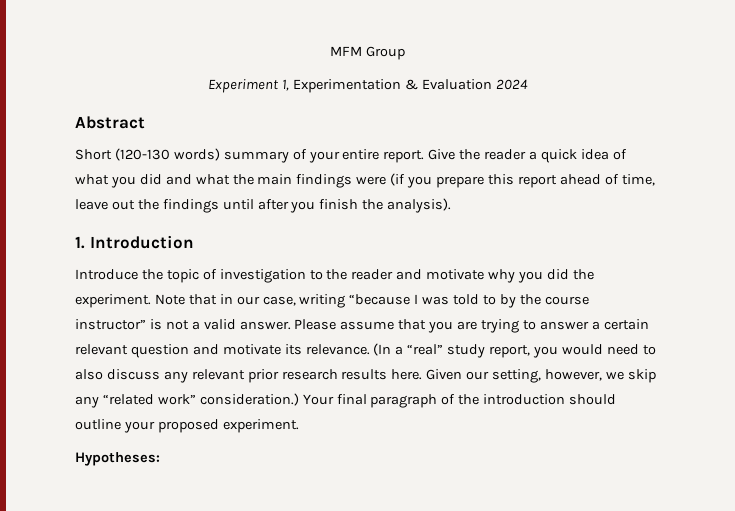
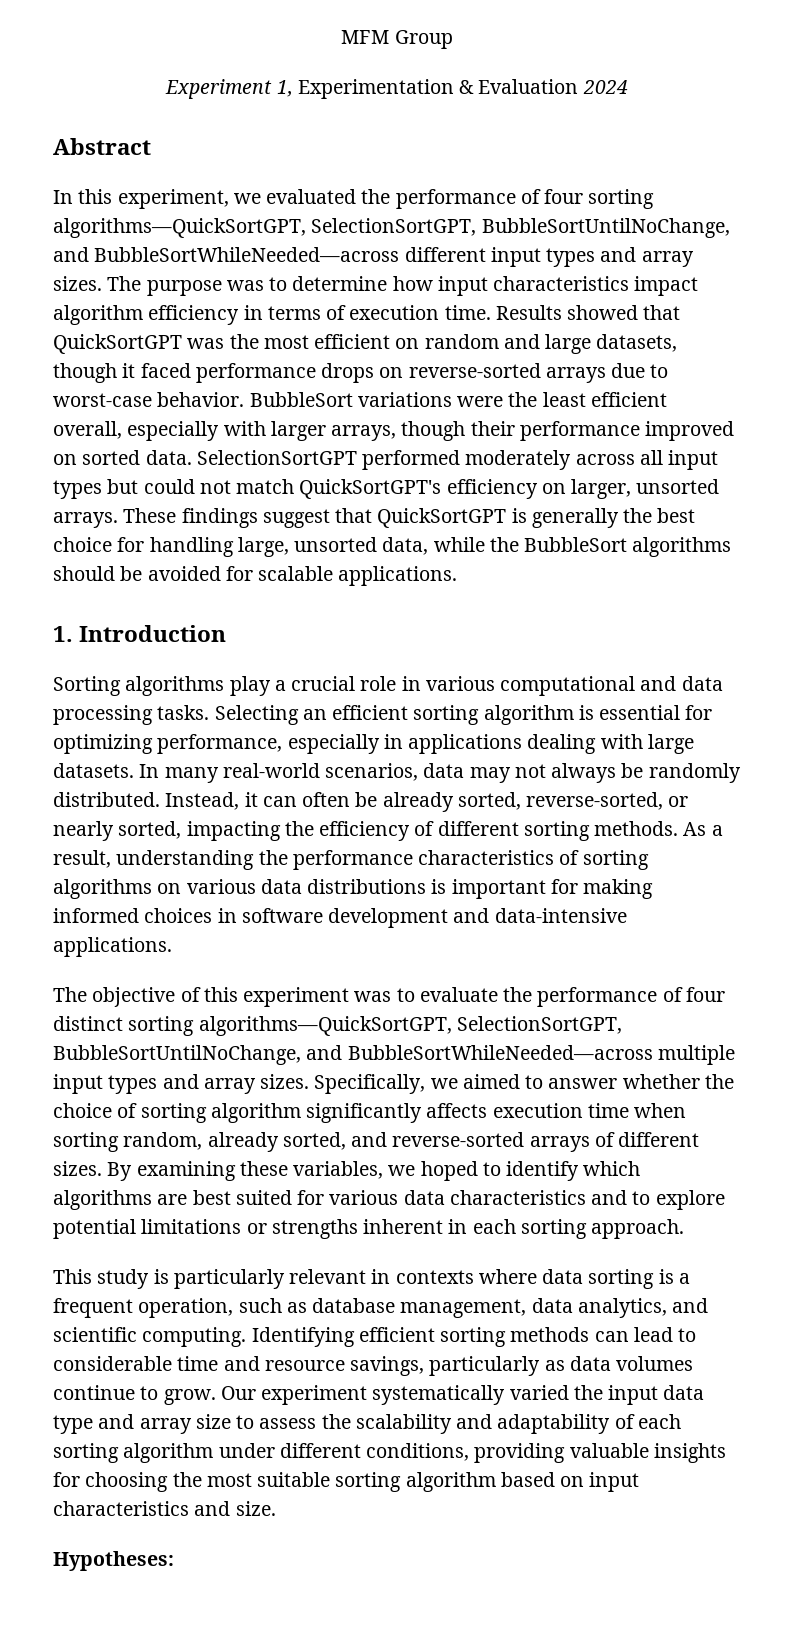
- Short (120-130 words) summary of your entire report. Give the reader a quick idea of what you did and what the main findings were (if you prepare this report ahead of time, leave out the findings until after you finish the analysis).
+ In this experiment, we evaluated the performance of four sorting algorithms—QuickSortGPT, SelectionSortGPT, BubbleSortUntilNoChange, and BubbleSortWhileNeeded—across different input types and array sizes. The purpose was to determine how input characteristics impact algorithm efficiency in terms of execution time. Results showed that QuickSortGPT was the most efficient on random and large datasets, though it faced performance drops on reverse-sorted arrays due to worst-case behavior. BubbleSort variations were the least efficient overall, especially with larger arrays, though their performance improved on sorted data. SelectionSortGPT performed moderately across all input types but could not match QuickSortGPT's efficiency on larger, unsorted arrays. These findings suggest that QuickSortGPT is generally the best choice for handling large, unsorted data, while the BubbleSort algorithms should be avoided for scalable applications.
  1. Introduction
- Introduce the topic of investigation to the reader and motivate why you did the experiment. Note that in our case, writing “because I was told to by the course instructor” is not a valid answer. Please assume that you are trying to answer a certain relevant question and motivate its relevance. (In a “real” study report, you would need to also discuss any relevant prior research results here. Given our setting, however, we skip any “related work” consideration.) Your final paragraph of the introduction should outline your proposed experiment.
+ Sorting algorithms play a crucial role in various computational and data processing tasks. Selecting an efficient sorting algorithm is essential for optimizing performance, especially in applications dealing with large datasets. In many real-world scenarios, data may not always be randomly distributed. Instead, it can often be already sorted, reverse-sorted, or nearly sorted, impacting the efficiency of different sorting methods. As a result, understanding the performance characteristics of sorting algorithms on various data distributions is important for making informed choices in software development and data-intensive applications.
+ The objective of this experiment was to evaluate the performance of four distinct sorting algorithms—QuickSortGPT, SelectionSortGPT, BubbleSortUntilNoChange, and BubbleSortWhileNeeded—across multiple input types and array sizes. Specifically, we aimed to answer whether the choice of sorting algorithm significantly affects execution time when sorting random, already sorted, and reverse-sorted arrays of different sizes. By examining these variables, we hoped to identify which algorithms are best suited for various data characteristics and to explore potential limitations or strengths inherent in each sorting approach.
+ This study is particularly relevant in contexts where data sorting is a frequent operation, such as database management, data analytics, and scientific computing. Identifying efficient sorting methods can lead to considerable time and resource savings, particularly as data volumes continue to grow. Our experiment systematically varied the input data type and array size to assess the scalability and adaptability of each sorting algorithm under different conditions, providing valuable insights for choosing the most suitable sorting algorithm based on input characteristics and size.

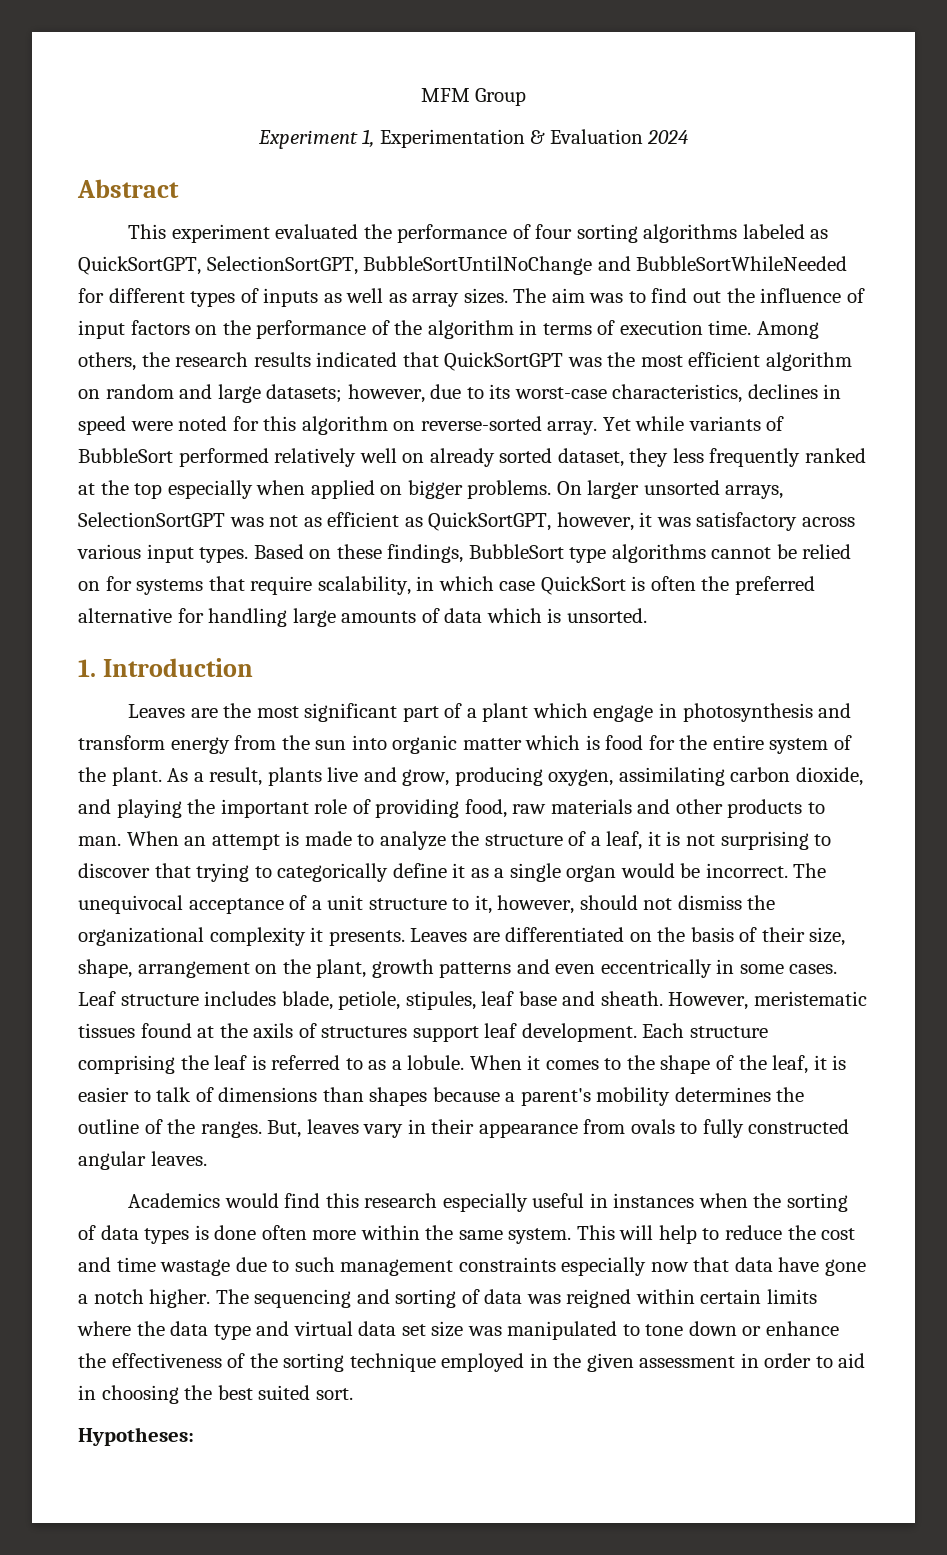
- In this experiment, we evaluated the performance of four sorting algorithms—QuickSortGPT, SelectionSortGPT, BubbleSortUntilNoChange, and BubbleSortWhileNeeded—across different input types and array sizes.
+ This experiment evaluated the performance of four sorting algorithms labeled as QuickSortGPT, SelectionSortGPT, BubbleSortUntilNoChange and BubbleSortWhileNeeded for different types of inputs as well as array sizes.
- The purpose was to determine how input characteristics impact algorithm efficiency in terms of execution time.
+ The aim was to find out the influence of input factors on the performance of the algorithm in terms of execution time.
- Results showed that QuickSortGPT was the most efficient on random and large datasets, though it faced performance drops on reverse-sorted arrays due to worst-case behavior. BubbleSort variations were the least efficient overall, especially with larger arrays, though their performance improved on sorted data. SelectionSortGPT performed moderately across all input types but could not match QuickSortGPT's efficiency on larger, unsorted arrays. These findings suggest that QuickSortGPT is generally the best choice for handling large, unsorted data, while the BubbleSort algorithms should be avoided for scalable applications.
+ Among others, the research results indicated that QuickSortGPT was the most efficient algorithm on random and large datasets; however, due to its worst-case characteristics, declines in speed were noted for this algorithm on reverse-sorted array. Yet while variants of BubbleSort performed relatively well on already sorted dataset, they less frequently ranked at the top especially when applied on bigger problems. On larger unsorted arrays, SelectionSortGPT was not as efficient as QuickSortGPT, however, it was satisfactory across various input types. Based on these findings, BubbleSort type algorithms cannot be relied on for systems that require scalability, in which case QuickSort is often the preferred alternative for handling large amounts of data which is unsorted.
  1. Introduction
- Sorting algorithms play a crucial role in various computational and data processing tasks. Selecting an efficient sorting algorithm is essential for optimizing performance, especially in applications dealing with large datasets. In many real-world scenarios, data may not always be randomly distributed. Instead, it can often be already sorted, reverse-sorted, or nearly sorted, impacting the efficiency of different sorting methods. As a result, understanding the performance characteristics of sorting algorithms on various data distributions is important for making informed choices in software development and data-intensive applications.
- The objective of this experiment was to evaluate the performance of four distinct sorting algorithms—QuickSortGPT, SelectionSortGPT, BubbleSortUntilNoChange, and BubbleSortWhileNeeded—across multiple input types and array sizes. Specifically, we aimed to answer whether the choice of sorting algorithm significantly affects execution time when sorting random, already sorted, and reverse-sorted arrays of different sizes. By examining these variables, we hoped to identify which algorithms are best suited for various data characteristics and to explore potential limitations or strengths inherent in each sorting approach.
- This study is particularly relevant in contexts where data sorting is a frequent operation, such as database management, data analytics, and scientific computing. Identifying efficient sorting methods can lead to considerable time and resource savings, particularly as data volumes continue to grow. Our experiment systematically varied the input data type and array size to assess the scalability and adaptability of each sorting algorithm under different conditions, providing valuable insights for choosing the most suitable sorting algorithm based on input characteristics and size.
+ Leaves are the most significant part of a plant which engage in photosynthesis and transform energy from the sun into organic matter which is food for the entire system of the plant. As a result, plants live and grow, producing oxygen, assimilating carbon dioxide, and playing the important role of providing food, raw materials and other products to man. When an attempt is made to analyze the structure of a leaf, it is not surprising to discover that trying to categorically define it as a single organ would be incorrect. The unequivocal acceptance of a unit structure to it, however, should not dismiss the organizational complexity it presents. Leaves are differentiated on the basis of their size, shape, arrangement on the plant, growth patterns and even eccentrically in some cases. Leaf structure includes blade, petiole, stipules, leaf base and sheath. However, meristematic tissues found at the axils of structures support leaf development. Each structure comprising the leaf is referred to as a lobule. When it comes to the shape of the leaf, it is easier to talk of dimensions than shapes because a parent's mobility determines the outline of the ranges. But, leaves vary in their appearance from ovals to fully constructed angular leaves.
+ Academics would find this research especially useful in instances when the sorting of data types is done often more within the same system. This will help to reduce the cost and time wastage due to such management constraints especially now that data have gone a notch higher. The sequencing and sorting of data was reigned within certain limits where the data type and virtual data set size was manipulated to tone down or enhance the effectiveness of the sorting technique employed in the given assessment in order to aid in choosing the best suited sort.

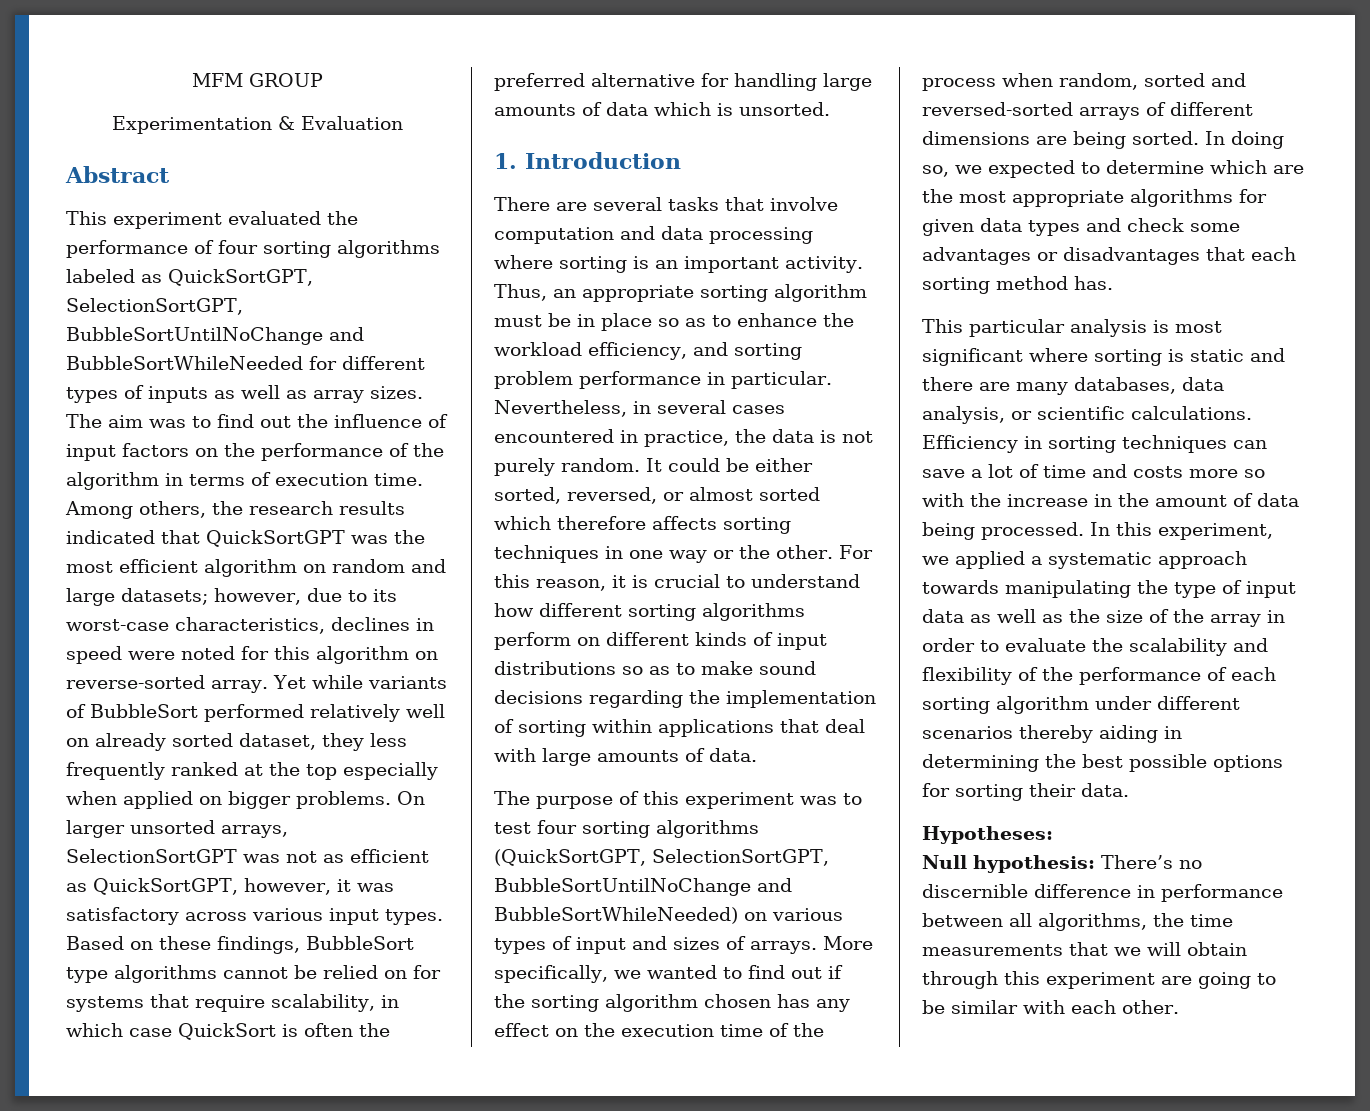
- MFM Group
- Experiment 1, Experimentation & Evaluation 2024
+ MFM GROUP
+ Experimentation & Evaluation
- Leaves are the most significant part of a plant which engage in photosynthesis and transform energy from the sun into organic matter which is food for the entire system of the plant. As a result, plants live and grow, producing oxygen, assimilating carbon dioxide, and playing the important role of providing food, raw materials and other products to man. When an attempt is made to analyze the structure of a leaf, it is not surprising to discover that trying to categorically define it as a single organ would be incorrect. The unequivocal acceptance of a unit structure to it, however, should not dismiss the organizational complexity it presents. Leaves are differentiated on the basis of their size, shape, arrangement on the plant, growth patterns and even eccentrically in some cases. Leaf structure includes blade, petiole, stipules, leaf base and sheath. However, meristematic tissues found at the axils of structures support leaf development. Each structure comprising the leaf is referred to as a lobule. When it comes to the shape of the leaf, it is easier to talk of dimensions than shapes because a parent's mobility determines the outline of the ranges. But, leaves vary in their appearance from ovals to fully constructed angular leaves.
- Academics would find this research especially useful in instances when the sorting of data types is done often more within the same system. This will help to reduce the cost and time wastage due to such management constraints especially now that data have gone a notch higher. The sequencing and sorting of data was reigned within certain limits where the data type and virtual data set size was manipulated to tone down or enhance the effectiveness of the sorting technique employed in the given assessment in order to aid in choosing the best suited sort.
+ There are several tasks that involve computation and data processing where sorting is an important activity. Thus, an appropriate sorting algorithm must be in place so as to enhance the workload efficiency, and sorting problem performance in particular. Nevertheless, in several cases encountered in practice, the data is not purely random. It could be either sorted, reversed, or almost sorted which therefore affects sorting techniques in one way or the other. For this reason, it is crucial to understand how different sorting algorithms perform on different kinds of input distributions so as to make sound decisions regarding the implementation of sorting within applications that deal with large amounts of data.
+ The purpose of this experiment was to test four sorting algorithms (QuickSortGPT, SelectionSortGPT, BubbleSortUntilNoChange and BubbleSortWhileNeeded) on various types of input and sizes of arrays. More specifically, we wanted to find out if the sorting algorithm chosen has any effect on the execution time of the process when random, sorted and reversed-sorted arrays of different dimensions are being sorted. In doing so, we expected to determine which are the most appropriate algorithms for given data types and check some advantages or disadvantages that each sorting method has.
+ This particular analysis is most significant where sorting is static and there are many databases, data analysis, or scientific calculations. Efficiency in sorting techniques can save a lot of time and costs more so with the increase in the amount of data being processed. In this experiment, we applied a systematic approach towards manipulating the type of input data as well as the size of the array in order to evaluate the scalability and flexibility of the performance of each sorting algorithm under different scenarios thereby aiding in determining the best possible options for sorting their data.
  Hypotheses:
+ Null hypothesis: There’s no discernible difference in performance between all algorithms, the time measurements that we will obtain through this experiment are going to be similar with each other.

